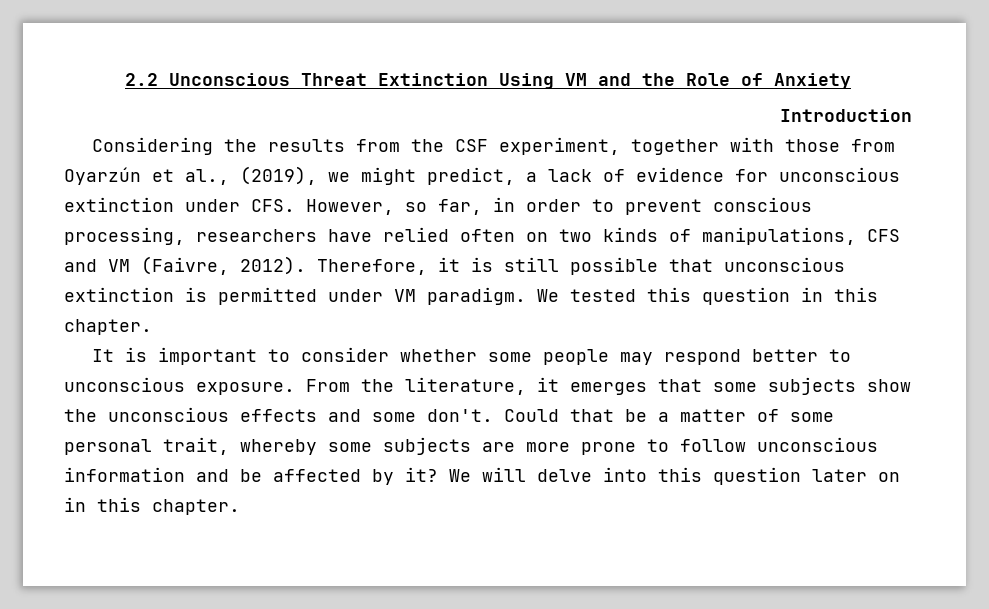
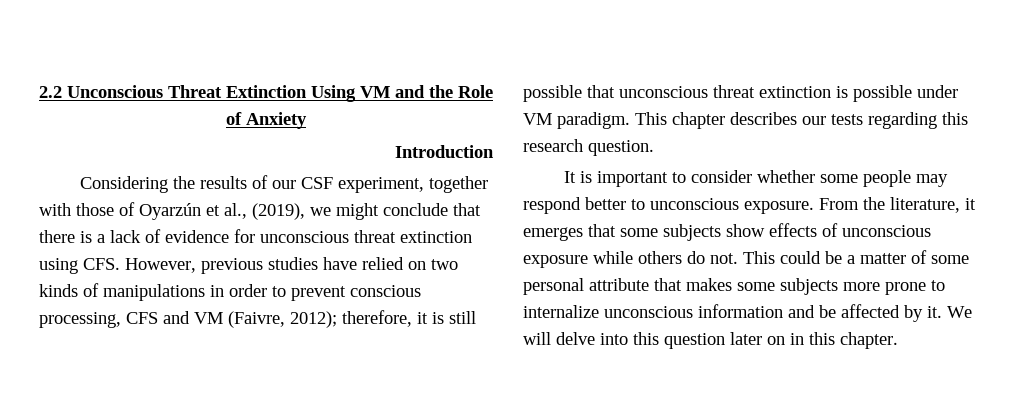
- Considering the results from the CSF experiment, together with those from Oyarzún et al., (2019), we might predict, a lack of evidence for unconscious extinction under CFS. However, so far, in order to prevent conscious processing, researchers have relied often on two kinds of manipulations, CFS and VM (Faivre, 2012). Therefore, it is still possible that unconscious extinction is permitted under VM paradigm.
+ Considering the results of our CSF experiment, together with those of Oyarzún et al., (2019), we might conclude that there is a lack of evidence for unconscious threat extinction using CFS. However, previous studies have relied on two kinds of manipulations in order to prevent conscious processing, CFS and VM (Faivre, 2012); therefore, it is still possible that unconscious threat extinction is possible under VM paradigm.
- We tested this question in this chapter.
+ This chapter describes our tests regarding this research question.
- From the literature, it emerges that some subjects show the unconscious effects and some don't. Could that be a matter of some personal trait, whereby some subjects are more prone to follow unconscious information and be affected by it?
+ From the literature, it emerges that some subjects show effects of unconscious exposure while others do not. This could be a matter of some personal attribute that makes some subjects more prone to internalize unconscious information and be affected by it.

